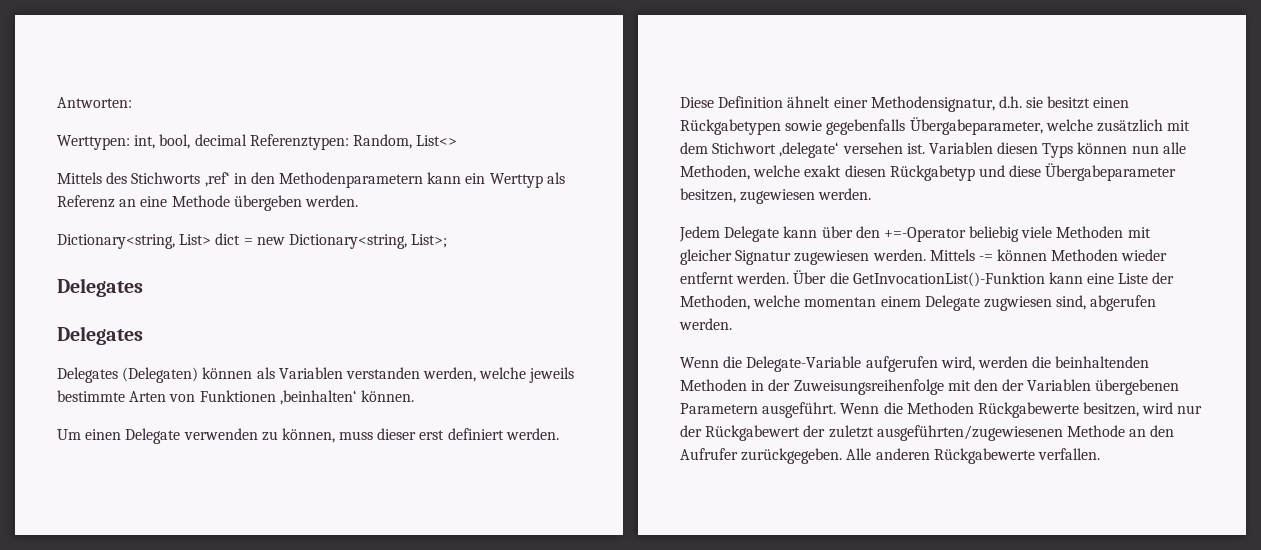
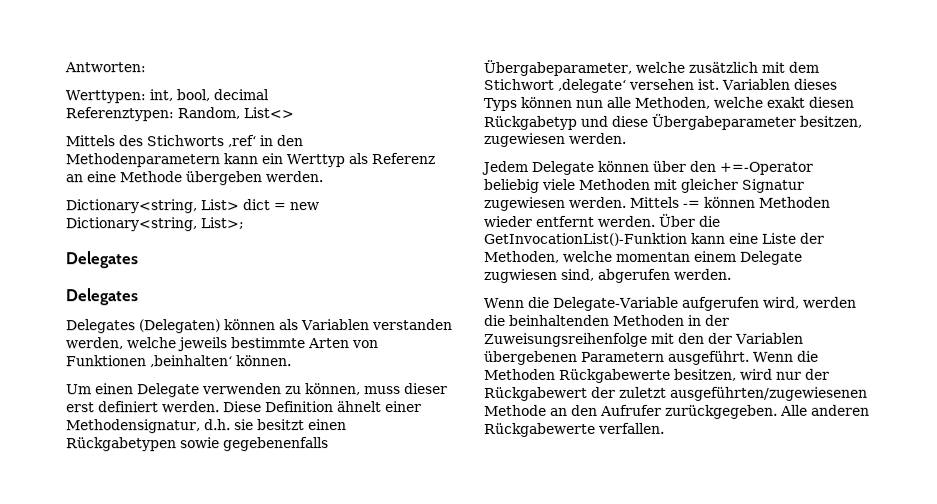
- Werttypen: int, bool, decimal Referenztypen: Random, List<>
+ Werttypen: int, bool, decimal
+ Referenztypen: Random, List<>
- Diese Definition ähnelt einer Methodensignatur, d.h. sie besitzt einen Rückgabetypen sowie gegebenfalls Übergabeparameter, welche zusätzlich mit dem Stichwort ‚delegate‘ versehen ist.
+ Diese Definition ähnelt einer Methodensignatur, d.h. sie besitzt einen Rückgabetypen sowie gegebenenfalls Übergabeparameter, welche zusätzlich mit dem Stichwort ‚delegate‘ versehen ist.
- Variablen diesen Typs können nun alle Methoden, welche exakt diesen Rückgabetyp und diese Übergabeparameter besitzen, zugewiesen werden.
+ Variablen dieses Typs können nun alle Methoden, welche exakt diesen Rückgabetyp und diese Übergabeparameter besitzen, zugewiesen werden.
- Jedem Delegate kann über den +=-Operator beliebig viele Methoden mit gleicher Signatur zugewiesen werden.
+ Jedem Delegate können über den +=-Operator beliebig viele Methoden mit gleicher Signatur zugewiesen werden.

